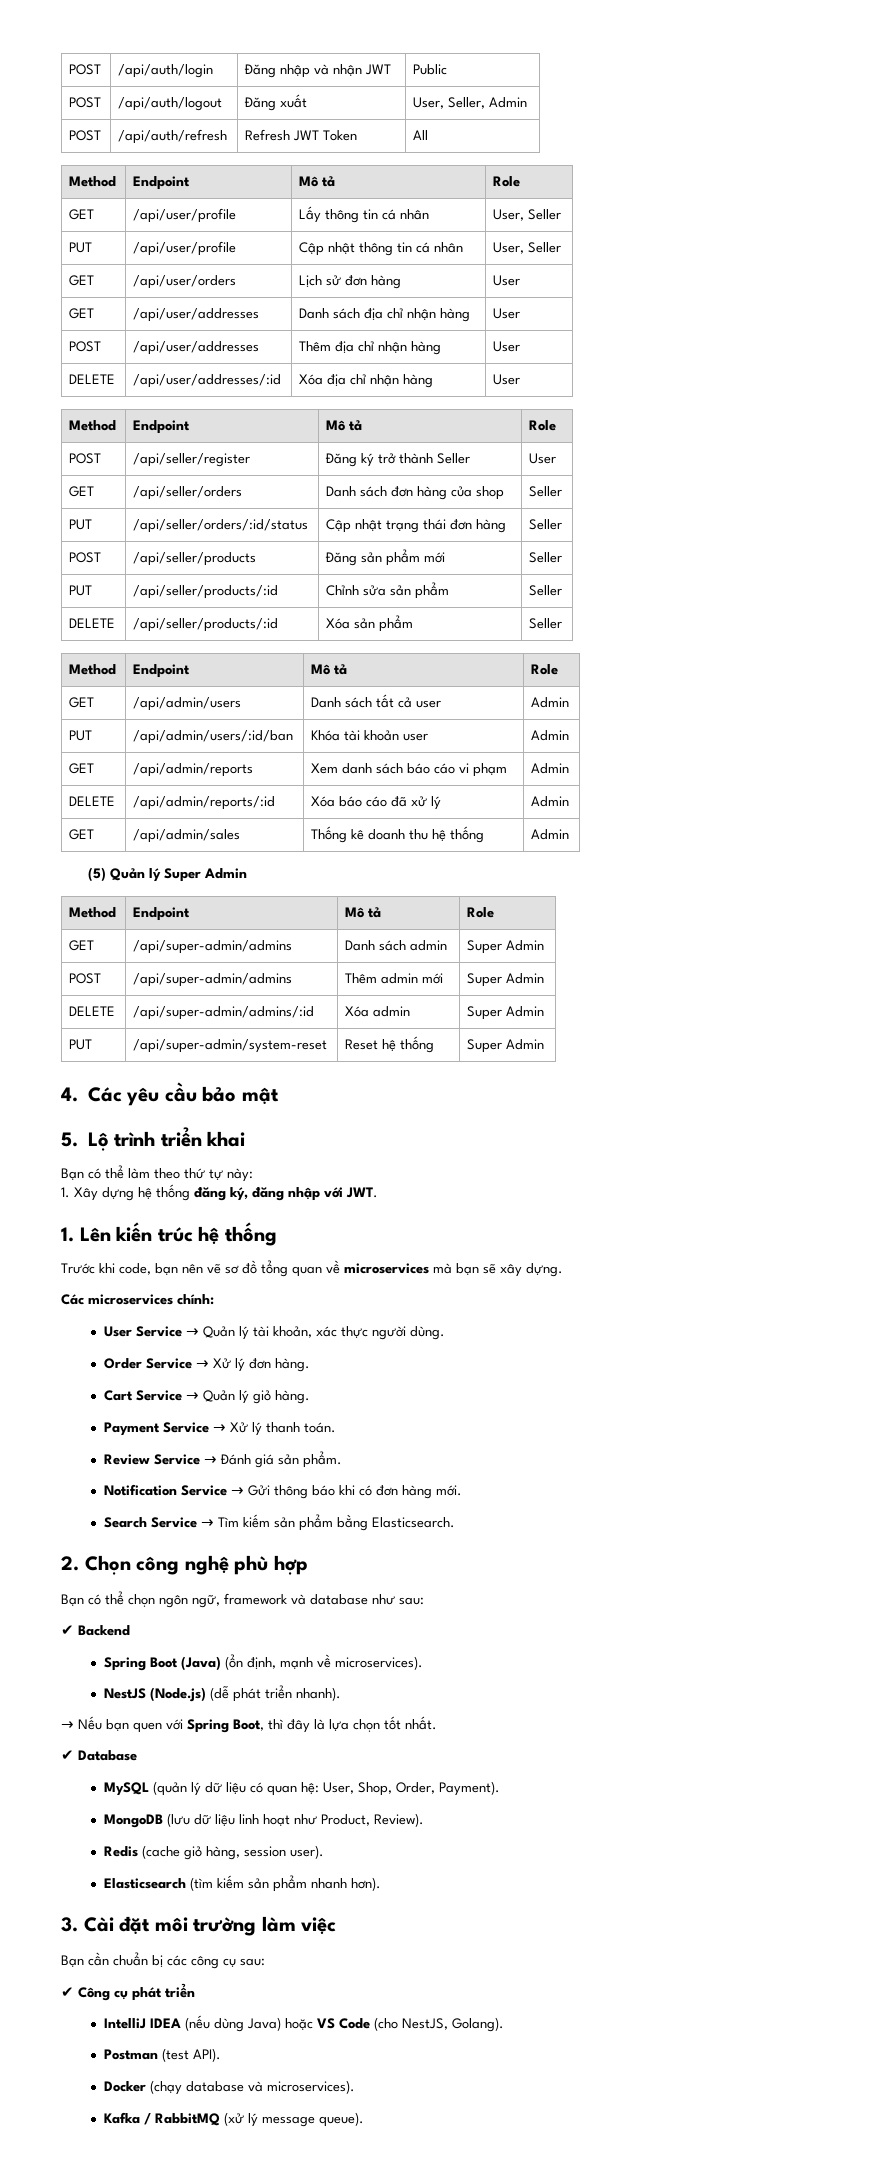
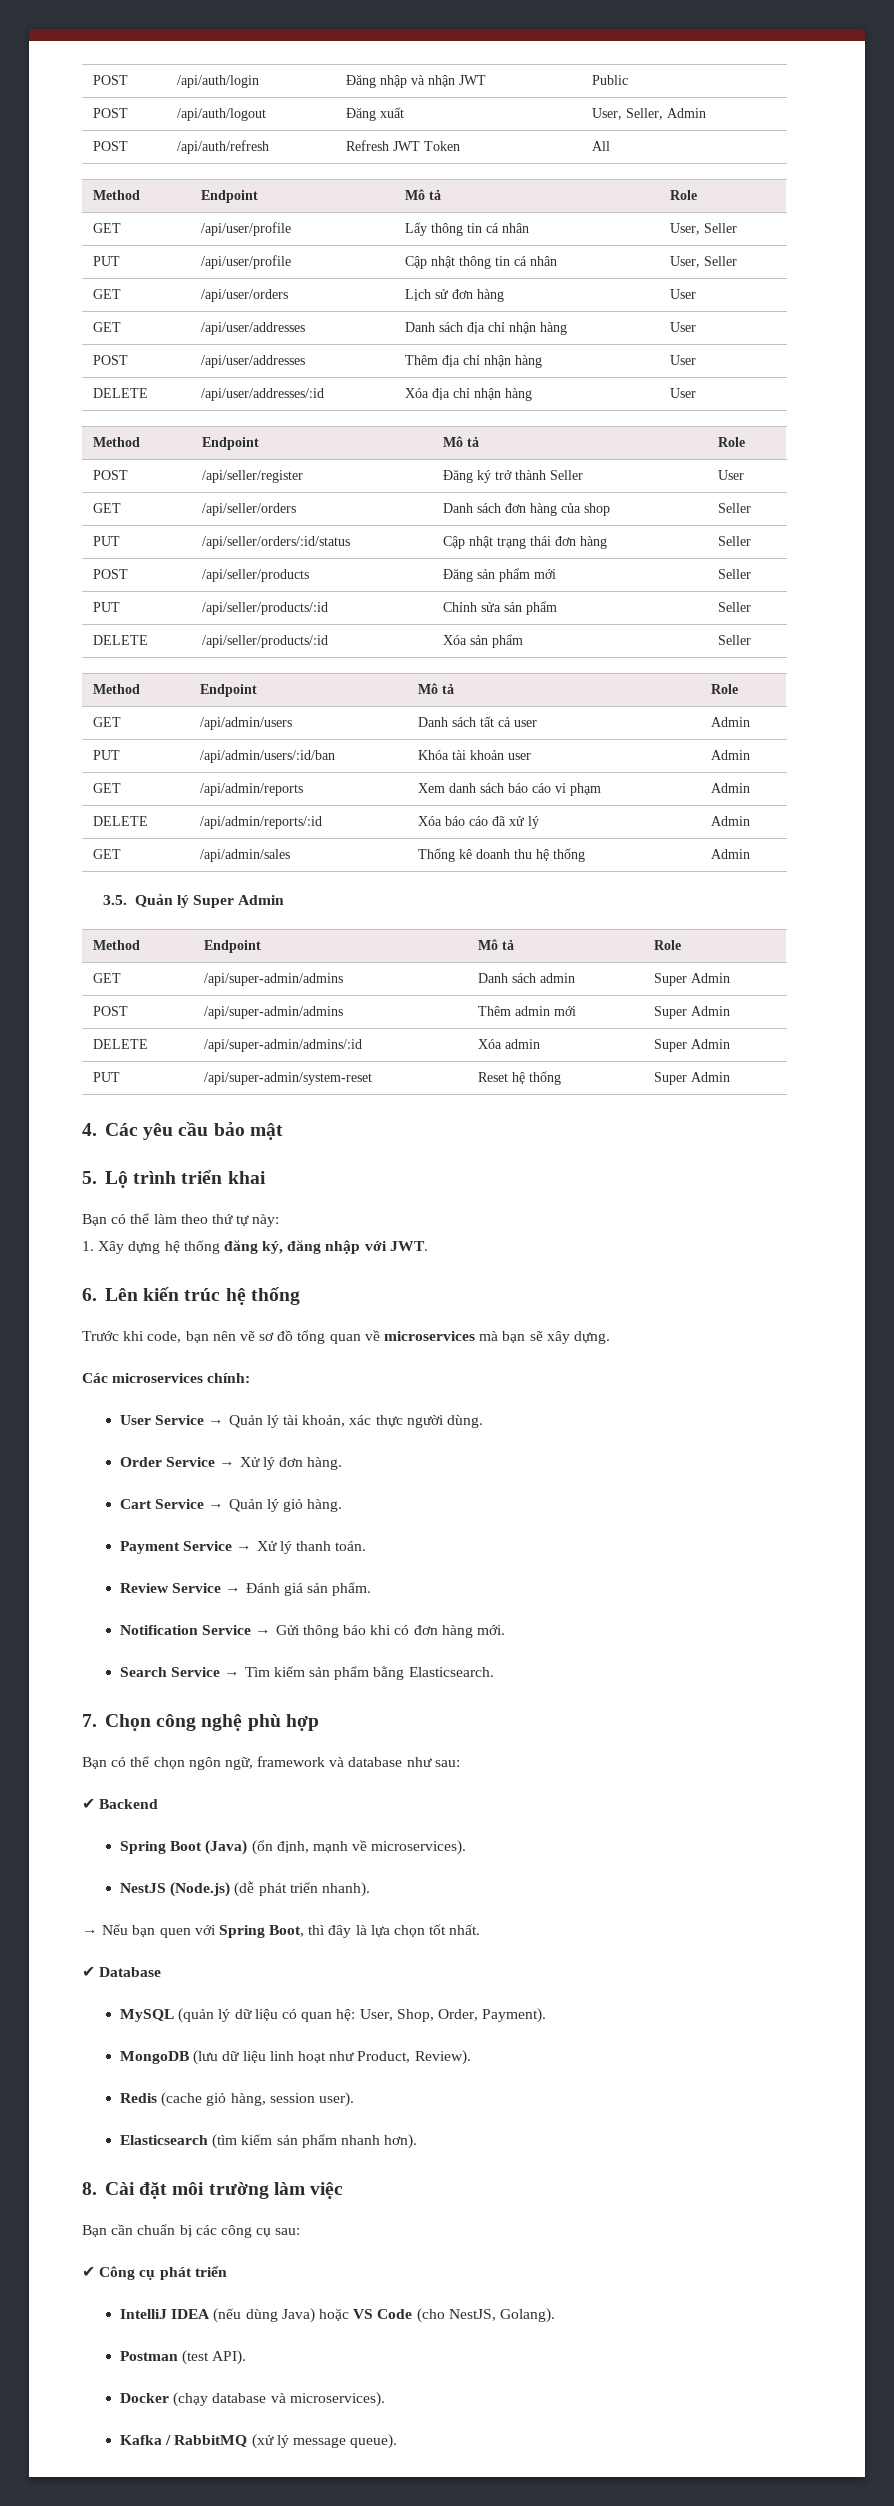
- (5) Quản lý Super Admin
+ 3.5. Quản lý Super Admin
- 1. Lên kiến trúc hệ thống
+ 6. Lên kiến trúc hệ thống
- 2. Chọn công nghệ phù hợp
+ 7. Chọn công nghệ phù hợp
- 3. Cài đặt môi trường làm việc
+ 8. Cài đặt môi trường làm việc

